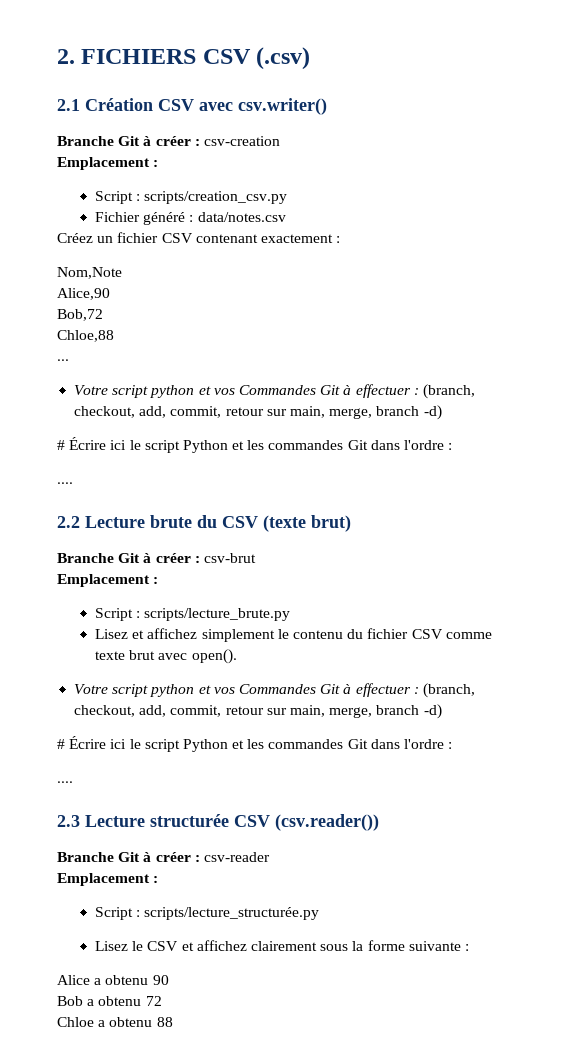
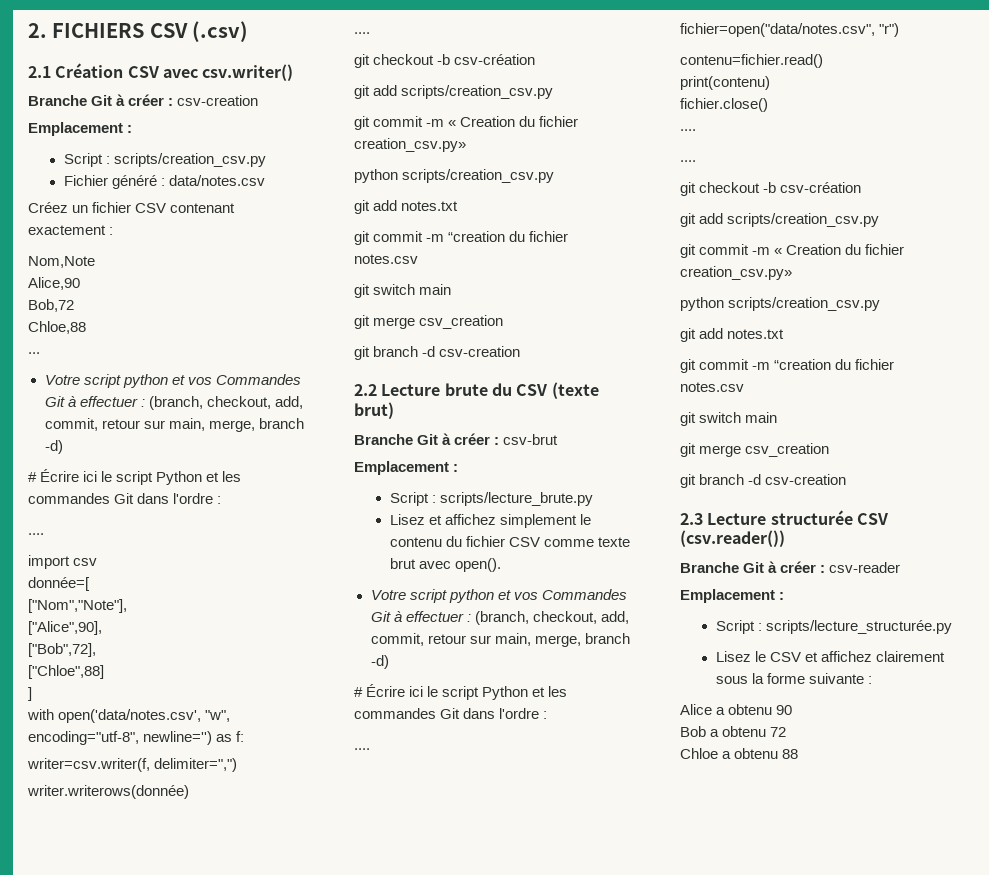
+ import csv
+ donnée=[
+ ["Nom","Note"],
+ ["Alice",90],
+ ["Bob",72],
+ ["Chloe",88]
+ ]
+ with open('data/notes.csv', "w", encoding="utf-8", newline='') as f:
+ writer=csv.writer(f, delimiter=",")
+ writer.writerows(donnée)
+ ....
+ git checkout -b csv-création
+ git add scripts/creation_csv.py
+ git commit -m « Creation du fichier creation_csv.py»
+ python scripts/creation_csv.py
+ git add notes.txt
+ git commit -m “creation du fichier notes.csv
+ git switch main
+ git merge csv_creation
+ git branch -d csv-creation
+ fichier=open("data/notes.csv", "r")
+ contenu=fichier.read()
+ print(contenu)
+ fichier.close()
+ ....
+ ....
+ git checkout -b csv-création
+ git add scripts/creation_csv.py
+ git commit -m « Creation du fichier creation_csv.py»
+ python scripts/creation_csv.py
+ git add notes.txt
+ git commit -m “creation du fichier notes.csv
+ git switch main
+ git merge csv_creation
+ git branch -d csv-creation

